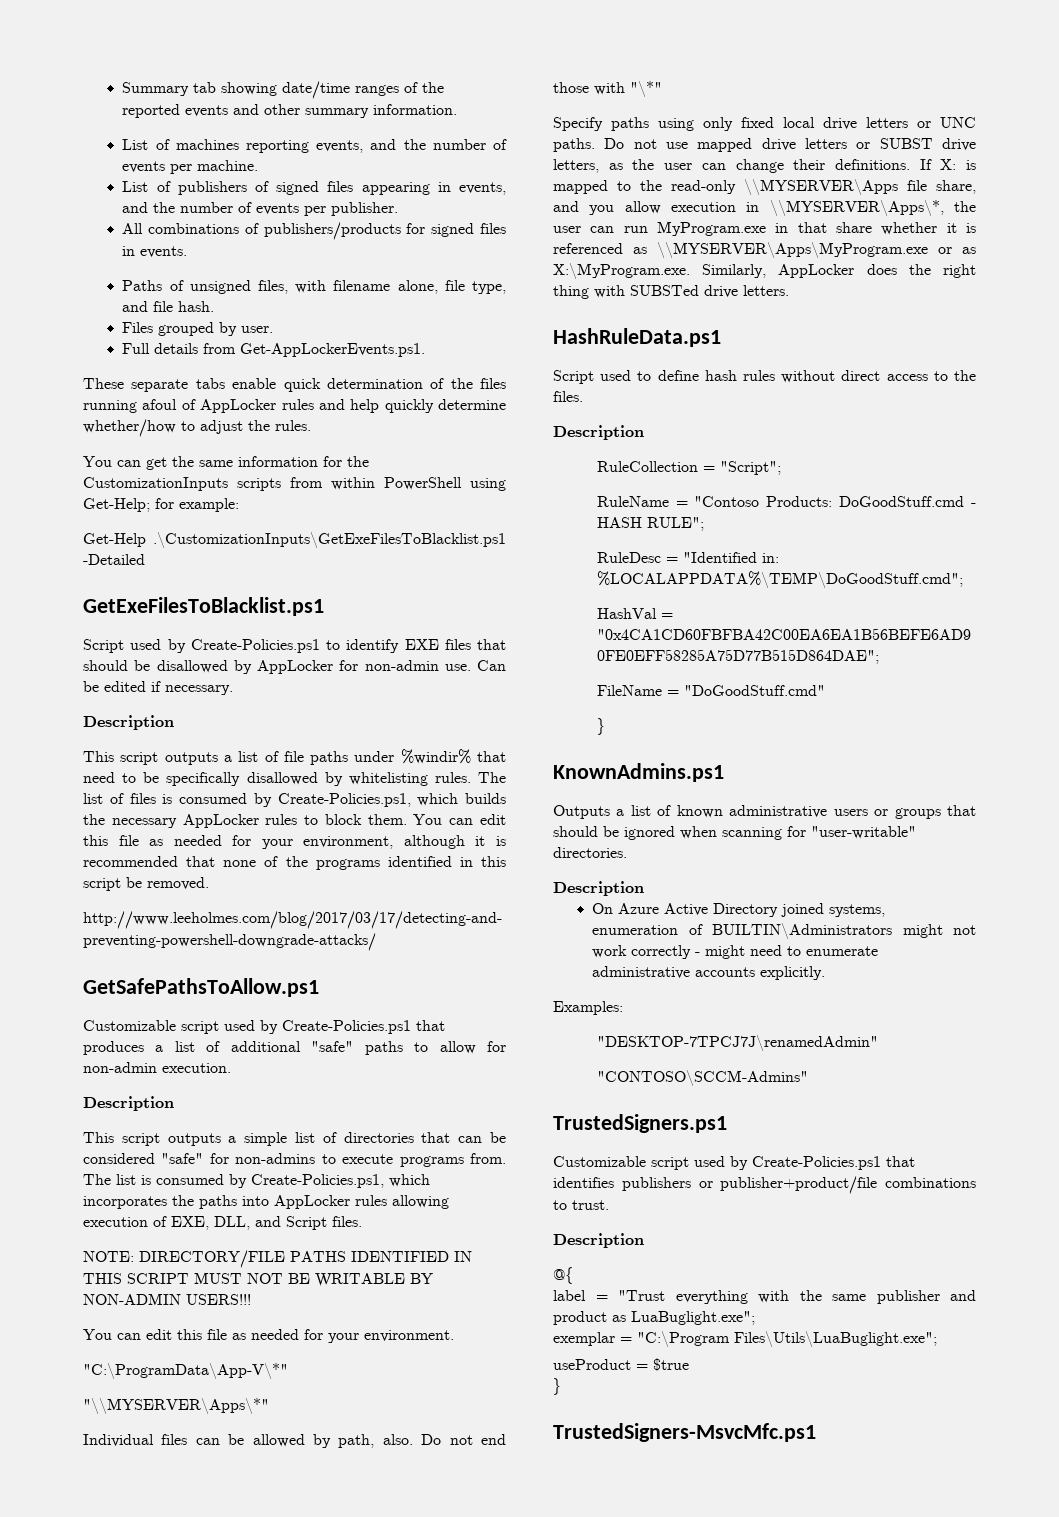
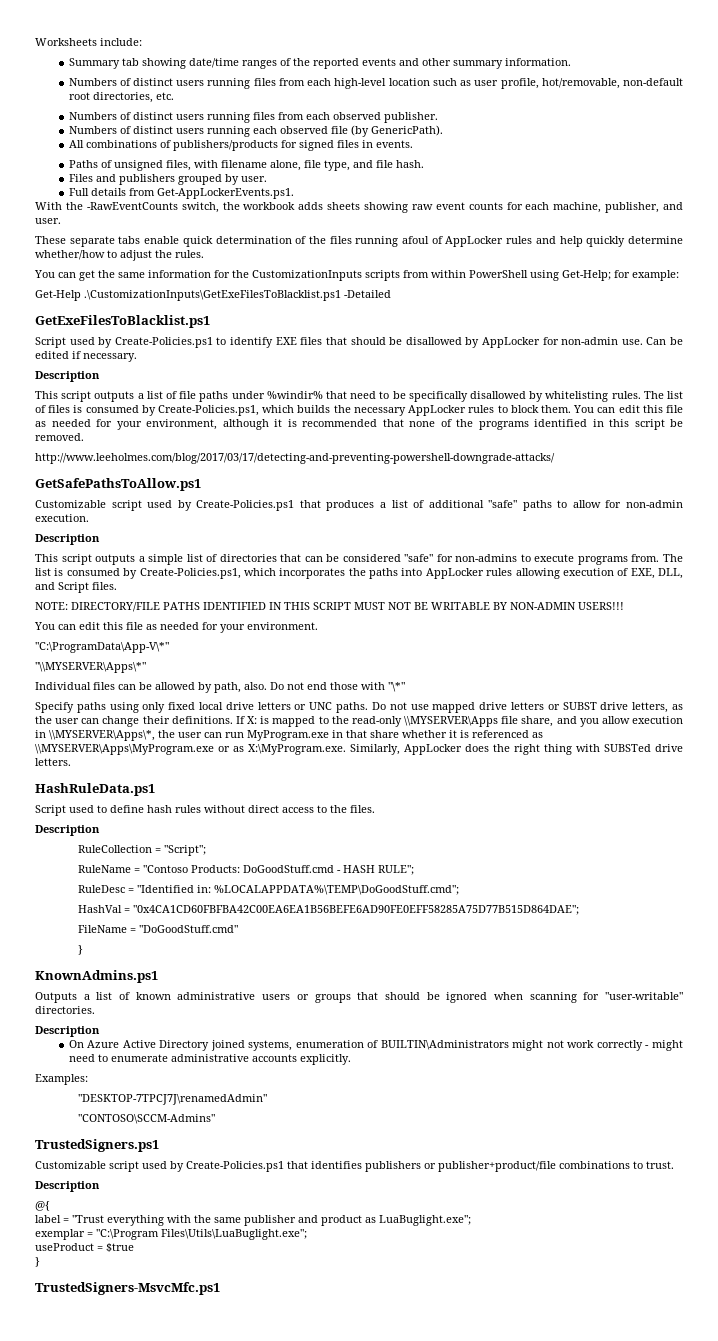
+ Worksheets include:
- List of machines reporting events, and the number of events per machine.
- List of publishers of signed files appearing in events, and the number of events per publisher.
+ Numbers of distinct users running files from each high-level location such as user profile, hot/removable, non-default root directories, etc.
+ Numbers of distinct users running files from each observed publisher.
+ Numbers of distinct users running each observed file (by GenericPath).
- Files grouped by user.
+ Files and publishers grouped by user.
+ With the -RawEventCounts switch, the workbook adds sheets showing raw event counts for each machine, publisher, and user.

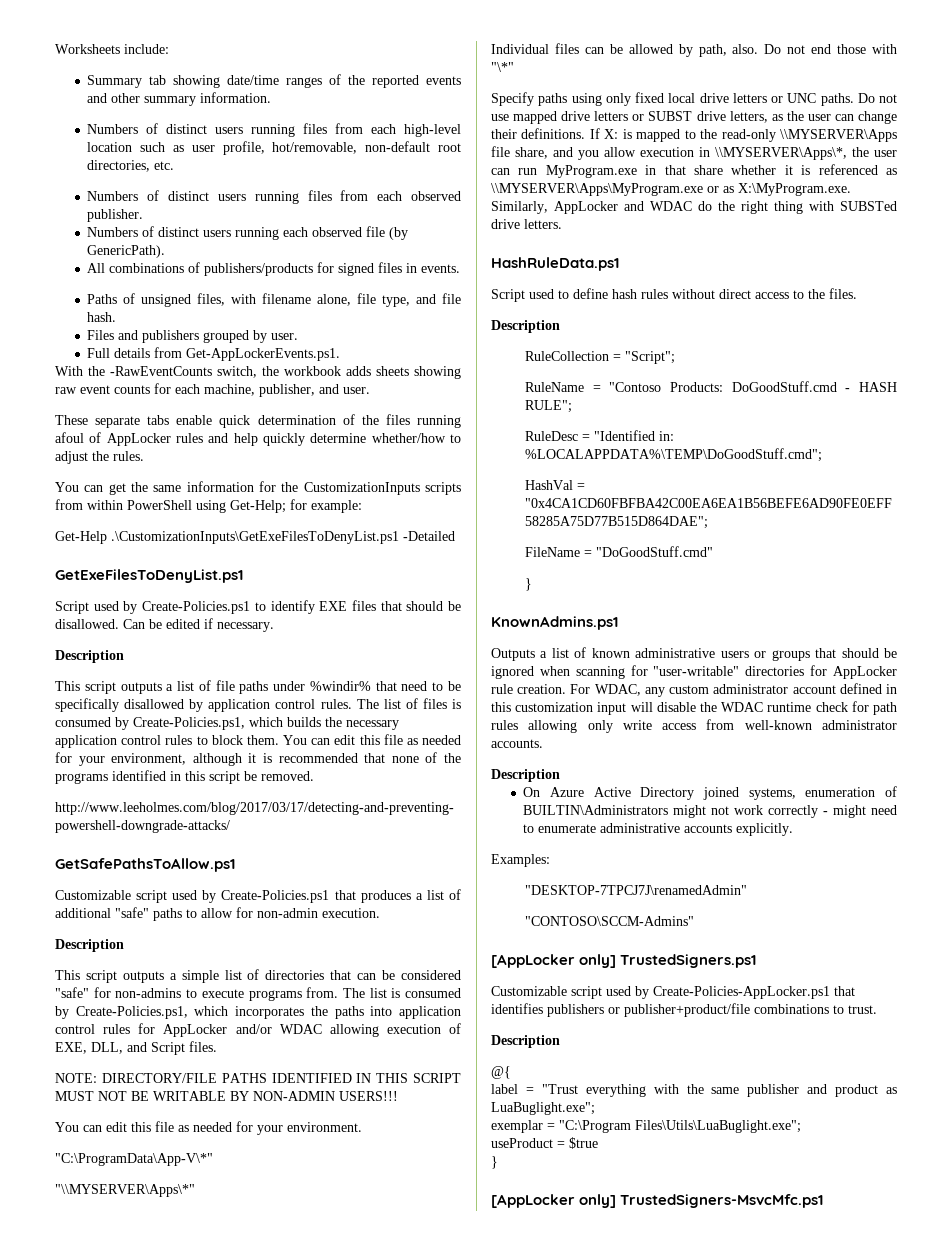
- Get-Help .\CustomizationInputs\GetExeFilesToBlacklist.ps1 -Detailed
+ Get-Help .\CustomizationInputs\GetExeFilesToDenyList.ps1 -Detailed
- GetExeFilesToBlacklist.ps1
+ GetExeFilesToDenyList.ps1
- Script used by Create-Policies.ps1 to identify EXE files that should be disallowed by AppLocker for non-admin use.
+ Script used by Create-Policies.ps1 to identify EXE files that should be disallowed.
- This script outputs a list of file paths under %windir% that need to be specifically disallowed by whitelisting rules.
+ This script outputs a list of file paths under %windir% that need to be specifically disallowed by application control rules.
- The list of files is consumed by Create-Policies.ps1, which builds the necessary AppLocker rules to block them.
+ The list of files is consumed by Create-Policies.ps1, which builds the necessary application control rules to block them.
- The list is consumed by Create-Policies.ps1, which incorporates the paths into AppLocker rules allowing execution of EXE, DLL, and Script files.
+ The list is consumed by Create-Policies.ps1, which incorporates the paths into application control rules for AppLocker and/or WDAC allowing execution of EXE, DLL, and Script files.
- If X: is mapped to the read-only \\MYSERVER\Apps file share, and you allow execution in \\MYSERVER\Apps\*, the user can run MyProgram.exe in that share whether it is referenced as \\MYSERVER\Apps\MyProgram.exe or as X:\MyProgram.exe. Similarly, AppLocker does the right thing with SUBSTed drive letters.
+ If X: is mapped to the read-only \\MYSERVER\Apps file share, and you allow execution in \\MYSERVER\Apps\*, the user can run MyProgram.exe in that share whether it is referenced as \\MYSERVER\Apps\MyProgram.exe or as X:\MyProgram.exe. Similarly, AppLocker and WDAC do the right thing with SUBSTed drive letters.
- Outputs a list of known administrative users or groups that should be ignored when scanning for "user-writable" directories.
+ Outputs a list of known administrative users or groups that should be ignored when scanning for "user-writable" directories for AppLocker rule creation. For WDAC, any custom administrator account defined in this customization input will disable the WDAC runtime check for path rules allowing only write access from well-known administrator accounts.
- TrustedSigners.ps1
+ [AppLocker only] TrustedSigners.ps1
- Customizable script used by Create-Policies.ps1 that identifies publishers or publisher+product/file combinations to trust.
+ Customizable script used by Create-Policies-AppLocker.ps1 that identifies publishers or publisher+product/file combinations to trust.
- TrustedSigners-MsvcMfc.ps1
+ [AppLocker only] TrustedSigners-MsvcMfc.ps1

